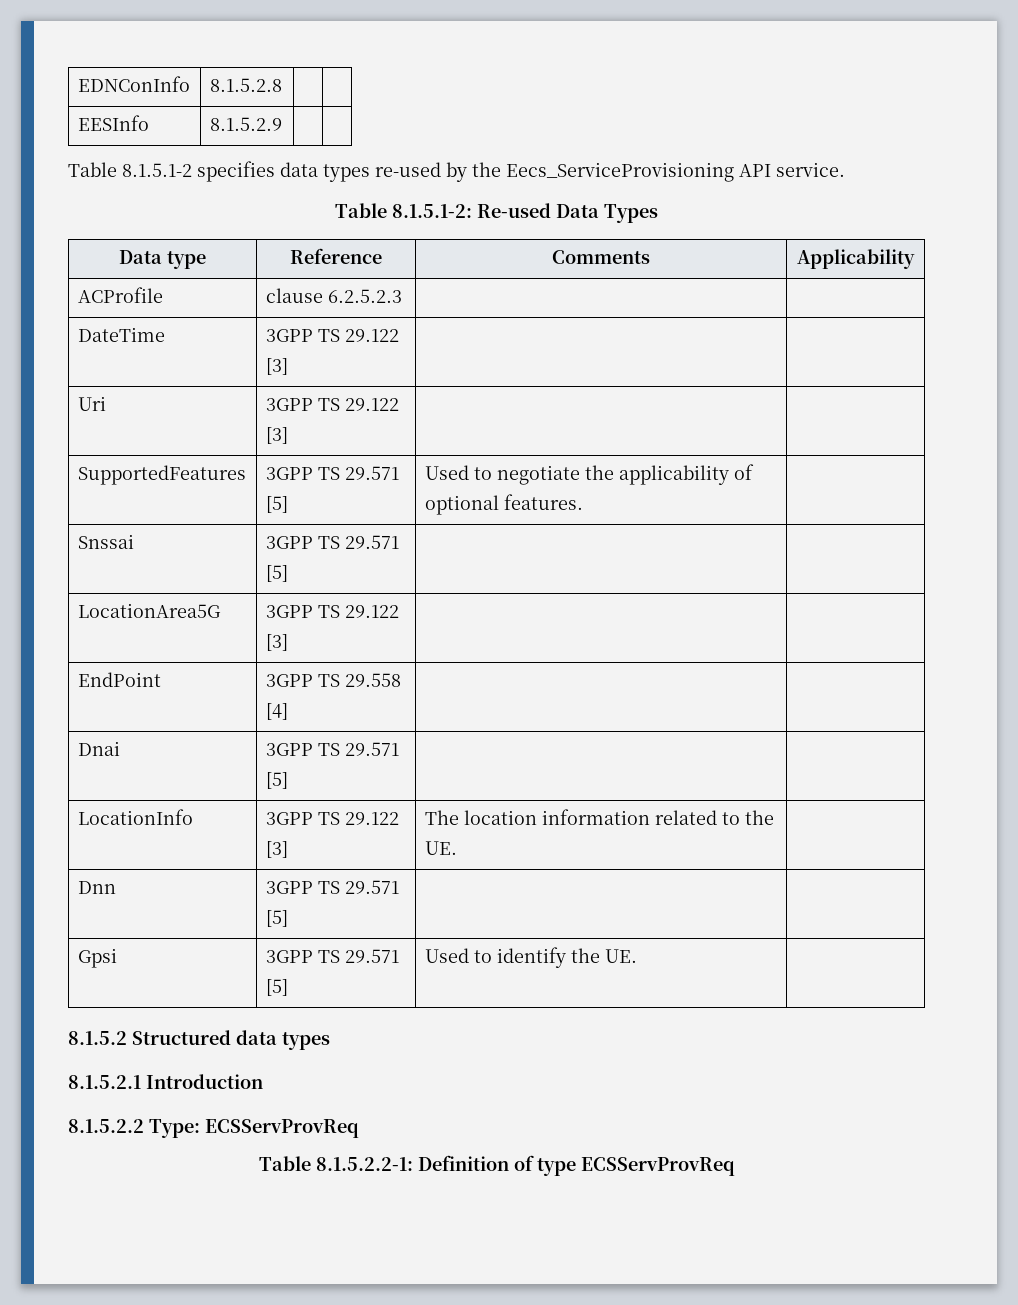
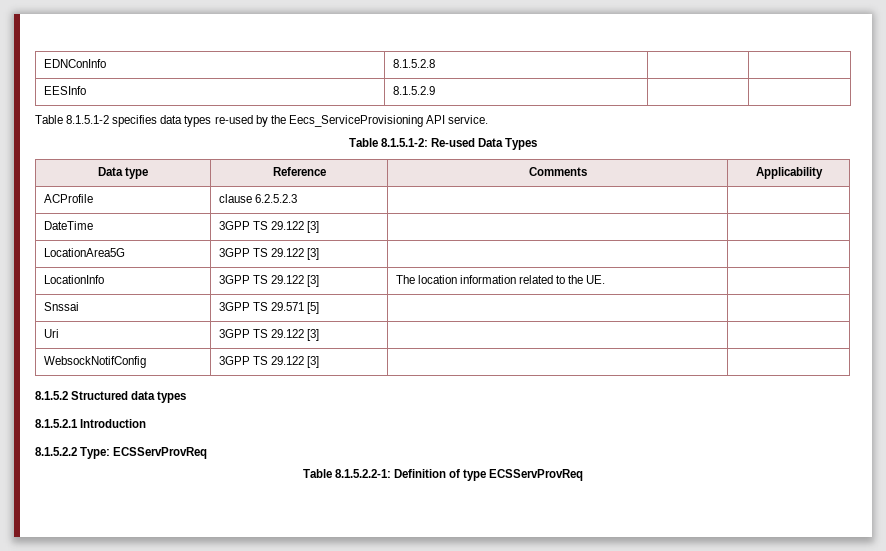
- Uri | 3GPP TS 29.122 [3] | |
- SupportedFeatures | 3GPP TS 29.571 [5] | Used to negotiate the applicability of optional features. |
- Snssai | 3GPP TS 29.571 [5] | |
- EndPoint | 3GPP TS 29.558 [4] | |
- Dnai | 3GPP TS 29.571 [5] | |
- Dnn | 3GPP TS 29.571 [5] | |
- Gpsi | 3GPP TS 29.571 [5] | Used to identify the UE. |
+ Snssai | 3GPP TS 29.571 [5] | |
+ Uri | 3GPP TS 29.122 [3] | |
+ WebsockNotifConfig | 3GPP TS 29.122 [3] | |

